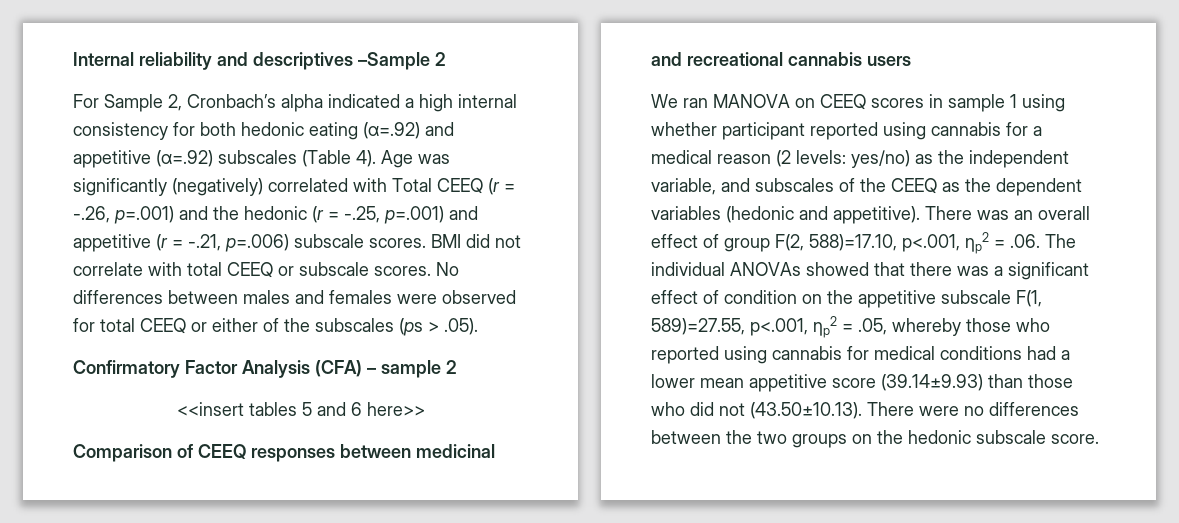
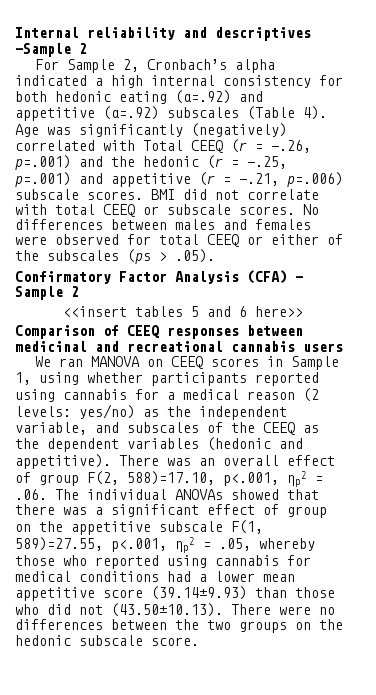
- Confirmatory Factor Analysis (CFA) – sample 2
+ Confirmatory Factor Analysis (CFA) – Sample 2
- We ran MANOVA on CEEQ scores in sample 1 using whether participant reported using cannabis for a medical reason (2 levels: yes/no) as the independent variable, and subscales of the CEEQ as the dependent variables (hedonic and appetitive).
+ We ran MANOVA on CEEQ scores in Sample 1, using whether participants reported using cannabis for a medical reason (2 levels: yes/no) as the independent variable, and subscales of the CEEQ as the dependent variables (hedonic and appetitive).
- There was an overall effect of group F(2, 588)=17.10, p<.001, ηp2 = .06. The individual ANOVAs showed that there was a significant effect of condition on the appetitive subscale F(1, 589)=27.55, p<.001, ηp2 = .05, whereby those who reported using cannabis for medical conditions had a lower mean appetitive score (39.14±9.93) than those who did not (43.50±10.13). There were no differences between the two groups on the hedonic subscale score.
+ There was an overall effect of group F(2, 588)=17.10, p<.001, ηp2 = .06. The individual ANOVAs showed that there was a significant effect of group on the appetitive subscale F(1, 589)=27.55, p<.001, ηp2 = .05, whereby those who reported using cannabis for medical conditions had a lower mean appetitive score (39.14±9.93) than those who did not (43.50±10.13). There were no differences between the two groups on the hedonic subscale score.

